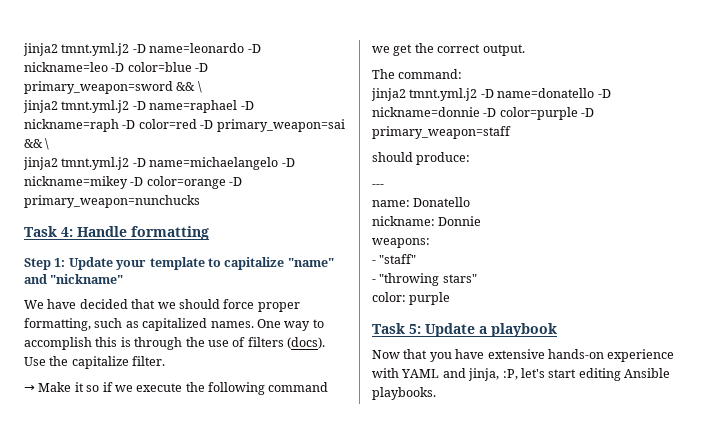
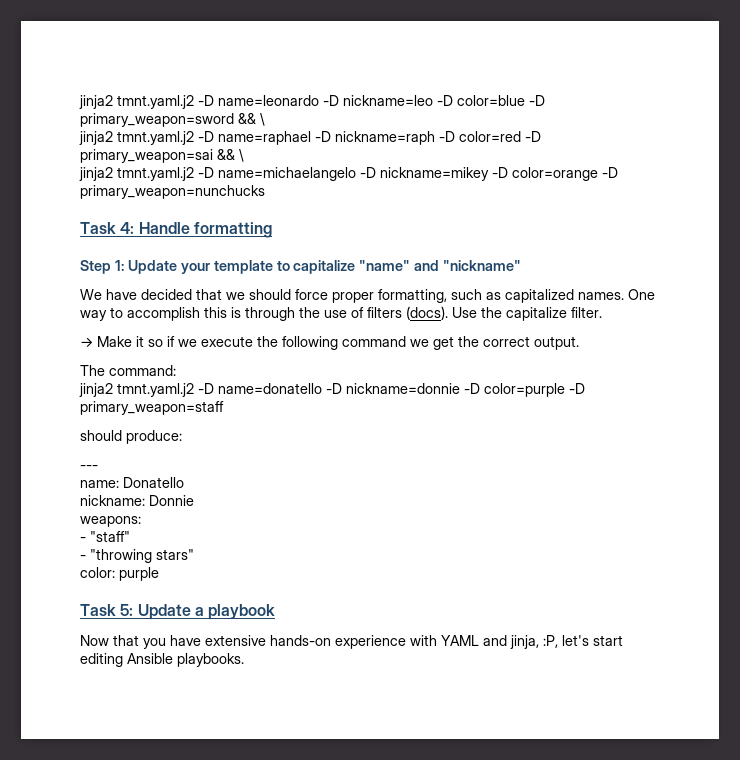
- jinja2 tmnt.yml.j2 -D name=leonardo -D nickname=leo -D color=blue -D primary_weapon=sword && \
+ jinja2 tmnt.yaml.j2 -D name=leonardo -D nickname=leo -D color=blue -D primary_weapon=sword && \
- jinja2 tmnt.yml.j2 -D name=raphael -D nickname=raph -D color=red -D primary_weapon=sai && \
+ jinja2 tmnt.yaml.j2 -D name=raphael -D nickname=raph -D color=red -D primary_weapon=sai && \
- jinja2 tmnt.yml.j2 -D name=michaelangelo -D nickname=mikey -D color=orange -D primary_weapon=nunchucks
+ jinja2 tmnt.yaml.j2 -D name=michaelangelo -D nickname=mikey -D color=orange -D primary_weapon=nunchucks
- jinja2 tmnt.yml.j2 -D name=donatello -D nickname=donnie -D color=purple -D primary_weapon=staff
+ jinja2 tmnt.yaml.j2 -D name=donatello -D nickname=donnie -D color=purple -D primary_weapon=staff

